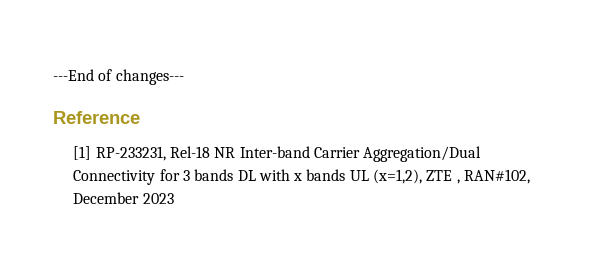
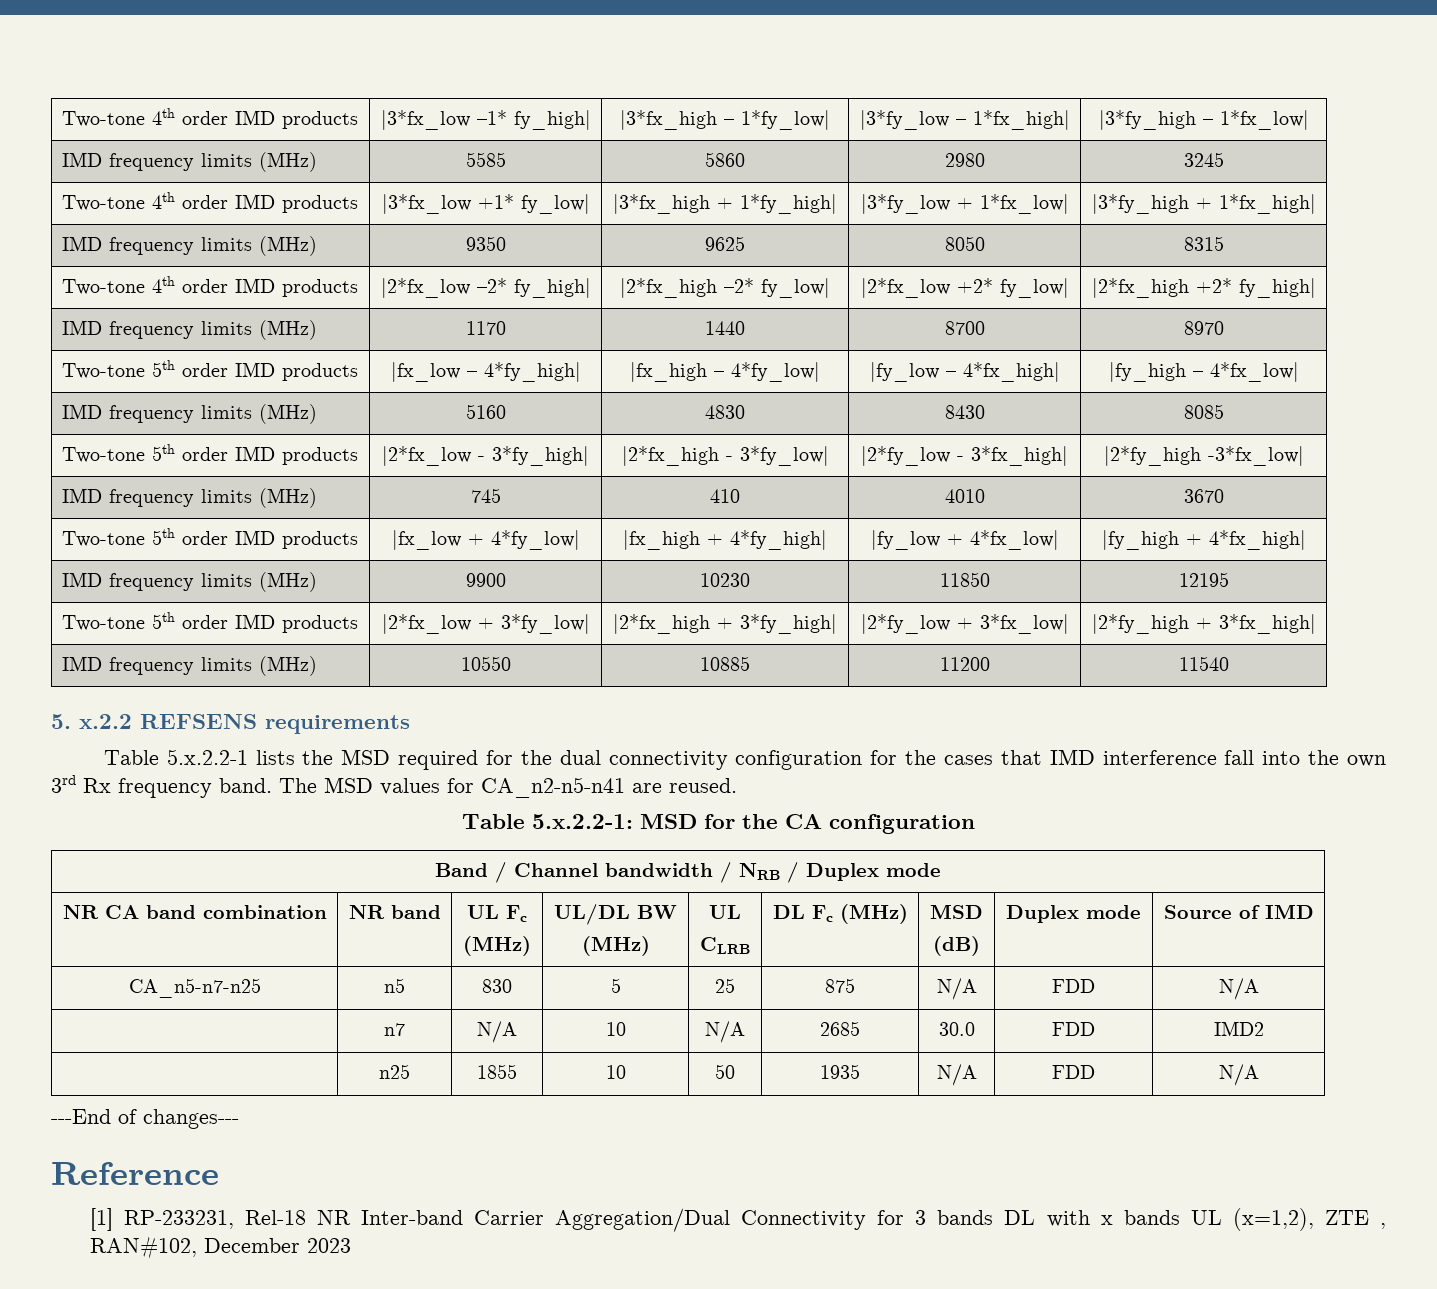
+ Two-tone 4th order IMD products | |3*fx_low –1* fy_high| | |3*fx_high – 1*fy_low| | |3*fy_low – 1*fx_high| | |3*fy_high – 1*fx_low|
+ IMD frequency limits (MHz) | 5585 | 5860 | 2980 | 3245
+ Two-tone 4th order IMD products | |3*fx_low +1* fy_low| | |3*fx_high + 1*fy_high| | |3*fy_low + 1*fx_low| | |3*fy_high + 1*fx_high|
+ IMD frequency limits (MHz) | 9350 | 9625 | 8050 | 8315
+ Two-tone 4th order IMD products | |2*fx_low –2* fy_high| | |2*fx_high –2* fy_low| | |2*fx_low +2* fy_low| | |2*fx_high +2* fy_high|
+ IMD frequency limits (MHz) | 1170 | 1440 | 8700 | 8970
+ Two-tone 5th order IMD products | |fx_low – 4*fy_high| | |fx_high – 4*fy_low| | |fy_low – 4*fx_high| | |fy_high – 4*fx_low|
+ IMD frequency limits (MHz) | 5160 | 4830 | 8430 | 8085
+ Two-tone 5th order IMD products | |2*fx_low - 3*fy_high| | |2*fx_high - 3*fy_low| | |2*fy_low - 3*fx_high| | |2*fy_high -3*fx_low|
+ IMD frequency limits (MHz) | 745 | 410 | 4010 | 3670
+ Two-tone 5th order IMD products | |fx_low + 4*fy_low| | |fx_high + 4*fy_high| | |fy_low + 4*fx_low| | |fy_high + 4*fx_high|
+ IMD frequency limits (MHz) | 9900 | 10230 | 11850 | 12195
+ Two-tone 5th order IMD products | |2*fx_low + 3*fy_low| | |2*fx_high + 3*fy_high| | |2*fy_low + 3*fx_low| | |2*fy_high + 3*fx_high|
+ IMD frequency limits (MHz) | 10550 | 10885 | 11200 | 11540
+ 5. x.2.2 REFSENS requirements
+ Table 5.x.2.2-1 lists the MSD required for the dual connectivity configuration for the cases that IMD interference fall into the own 3rd Rx frequency band. The MSD values for CA_n2-n5-n41 are reused.
+ Table 5.x.2.2-1: MSD for the CA configuration
+ Band / Channel bandwidth / NRB / Duplex mode
+ NR CA band combination | NR band | UL Fc
+ (MHz) | UL/DL BW
+ (MHz) | UL
+ CLRB | DL Fc (MHz) | MSD
+ (dB) | Duplex mode | Source of IMD
+ CA_n5-n7-n25 | n5 | 830 | 5 | 25 | 875 | N/A | FDD | N/A
+ | n7 | N/A | 10 | N/A | 2685 | 30.0 | FDD | IMD2
+ | n25 | 1855 | 10 | 50 | 1935 | N/A | FDD | N/A

